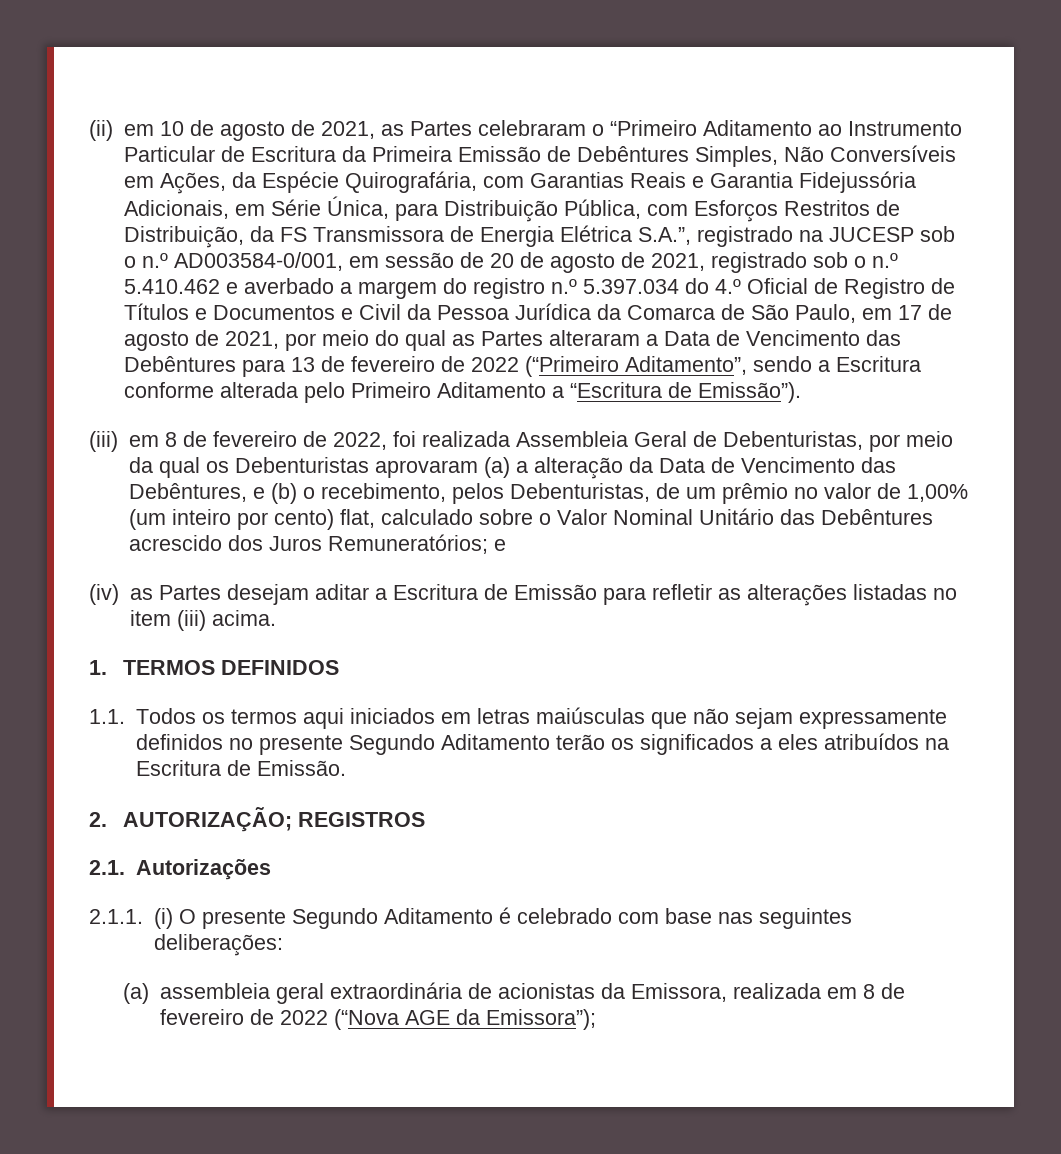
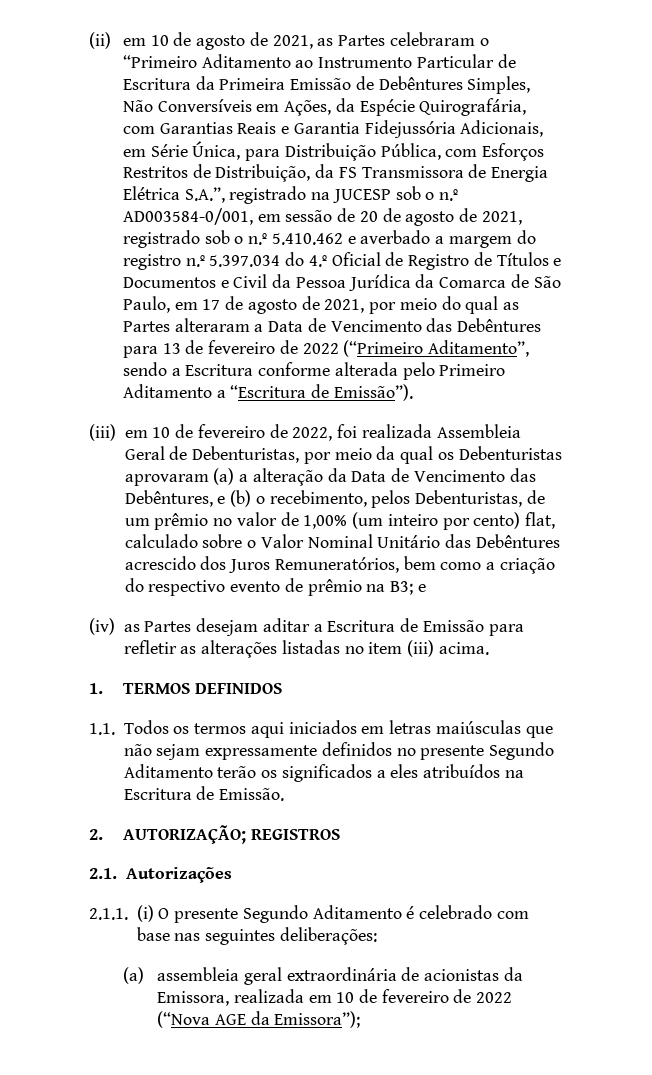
- (iii) em 8 de fevereiro de 2022, foi realizada Assembleia Geral de Debenturistas, por meio da qual os Debenturistas aprovaram (a) a alteração da Data de Vencimento das Debêntures, e (b) o recebimento, pelos Debenturistas, de um prêmio no valor de 1,00% (um inteiro por cento) flat, calculado sobre o Valor Nominal Unitário das Debêntures acrescido dos Juros Remuneratórios; e
+ (iii) em 10 de fevereiro de 2022, foi realizada Assembleia Geral de Debenturistas, por meio da qual os Debenturistas aprovaram (a) a alteração da Data de Vencimento das Debêntures, e (b) o recebimento, pelos Debenturistas, de um prêmio no valor de 1,00% (um inteiro por cento) flat, calculado sobre o Valor Nominal Unitário das Debêntures acrescido dos Juros Remuneratórios, bem como a criação do respectivo evento de prêmio na B3; e
- (a) assembleia geral extraordinária de acionistas da Emissora, realizada em 8 de fevereiro de 2022 (“Nova AGE da Emissora”);
+ (a) assembleia geral extraordinária de acionistas da Emissora, realizada em 10 de fevereiro de 2022 (“Nova AGE da Emissora”);

